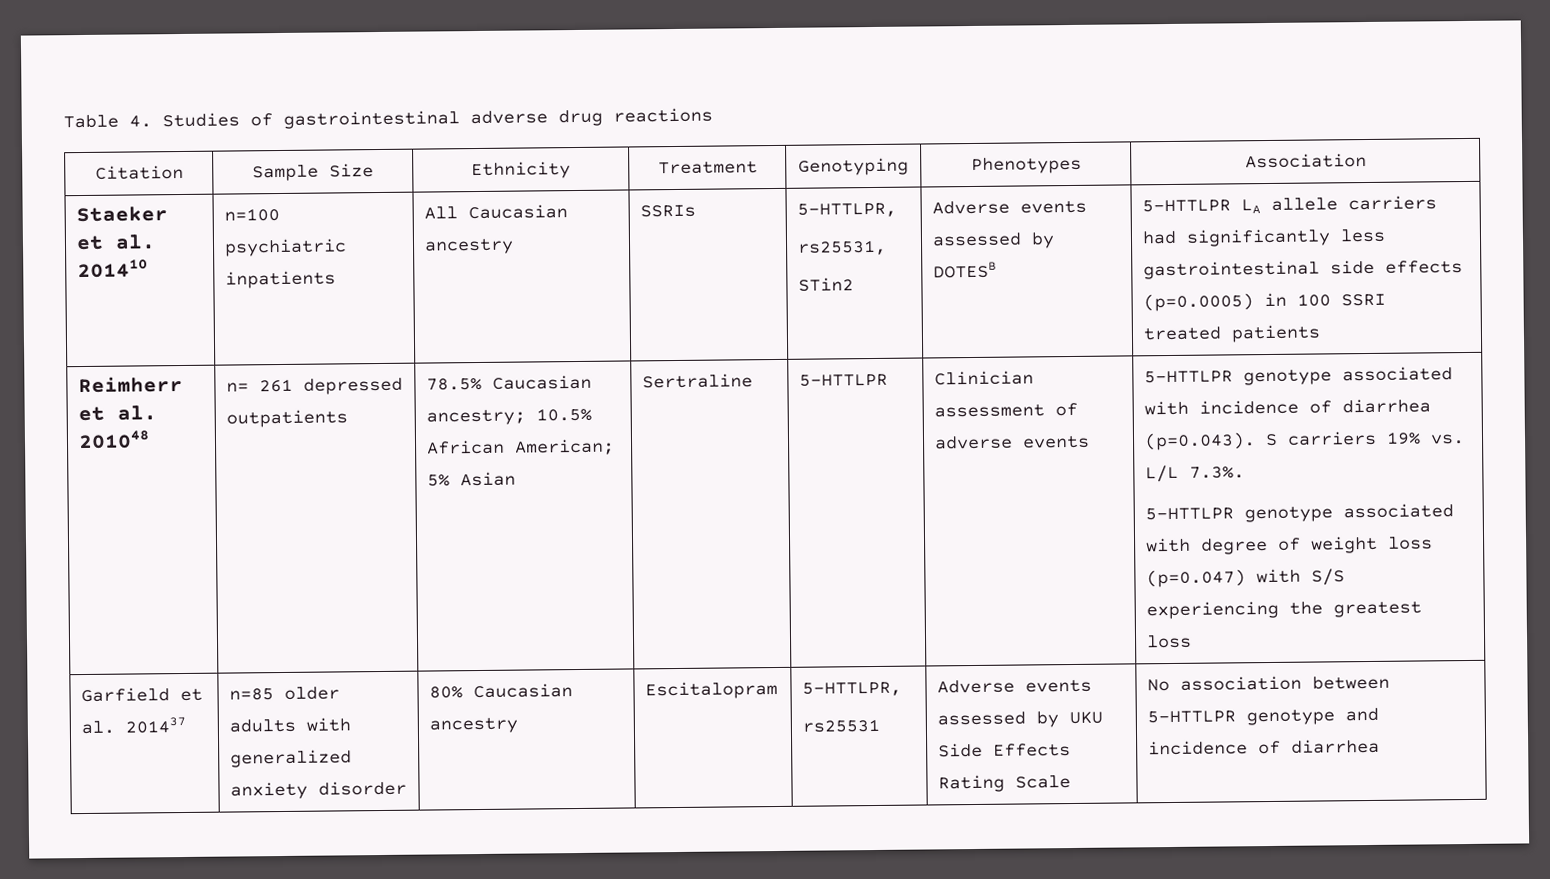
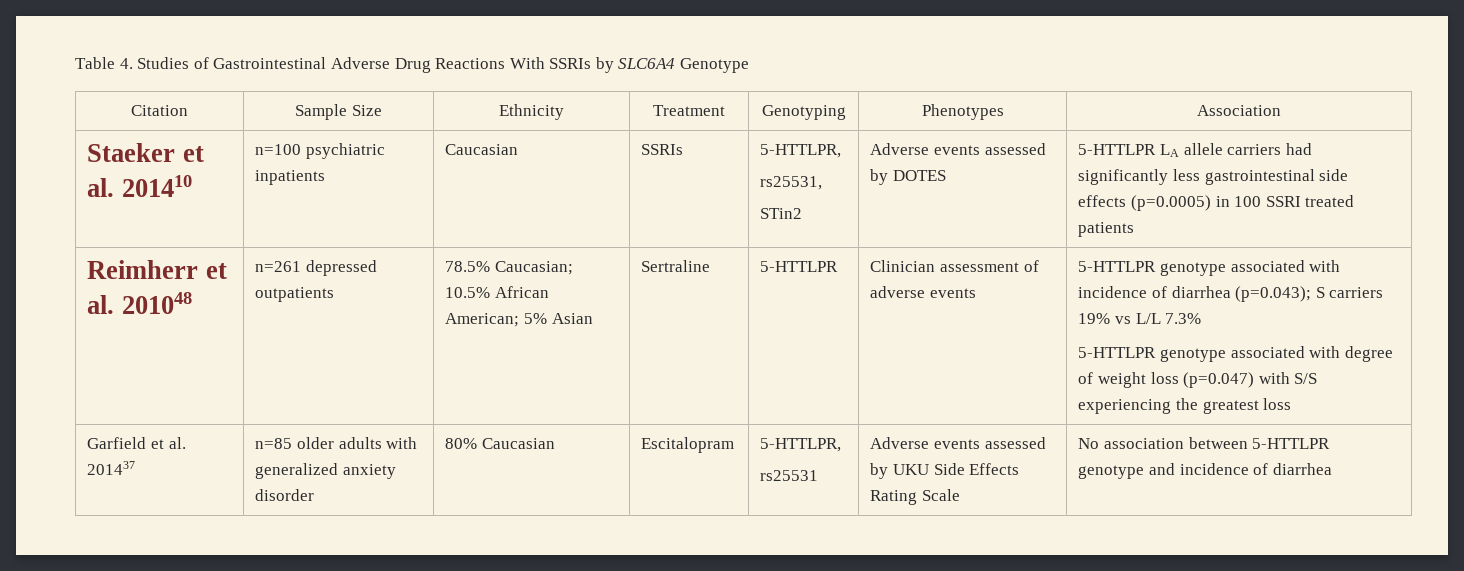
- Table 4. Studies of gastrointestinal adverse drug reactions
+ Table 4. Studies of Gastrointestinal Adverse Drug Reactions With SSRIs by SLC6A4 Genotype
- Staeker et al. 201410 | n=100 psychiatric inpatients | All Caucasian ancestry | SSRIs | 5-HTTLPR,
+ Staeker et al. 201410 | n=100 psychiatric inpatients | Caucasian | SSRIs | 5-HTTLPR,
  rs25531,
- STin2 | Adverse events assessed by DOTESB | 5-HTTLPR LA allele carriers had significantly less gastrointestinal side effects (p=0.0005) in 100 SSRI treated patients
+ STin2 | Adverse events assessed by DOTES | 5-HTTLPR LA allele carriers had significantly less gastrointestinal side effects (p=0.0005) in 100 SSRI treated patients
- n= 261 depressed outpatients
+ n=261 depressed outpatients
- 78.5% Caucasian ancestry; 10.5% African American; 5% Asian
+ 78.5% Caucasian; 10.5% African American; 5% Asian
- 5-HTTLPR genotype associated with incidence of diarrhea (p=0.043). S carriers 19% vs. L/L 7.3%.
+ 5-HTTLPR genotype associated with incidence of diarrhea (p=0.043); S carriers 19% vs L/L 7.3%
- Garfield et al. 201437 | n=85 older adults with generalized anxiety disorder | 80% Caucasian ancestry | Escitalopram | 5-HTTLPR,
+ Garfield et al. 201437 | n=85 older adults with generalized anxiety disorder | 80% Caucasian | Escitalopram | 5-HTTLPR,

